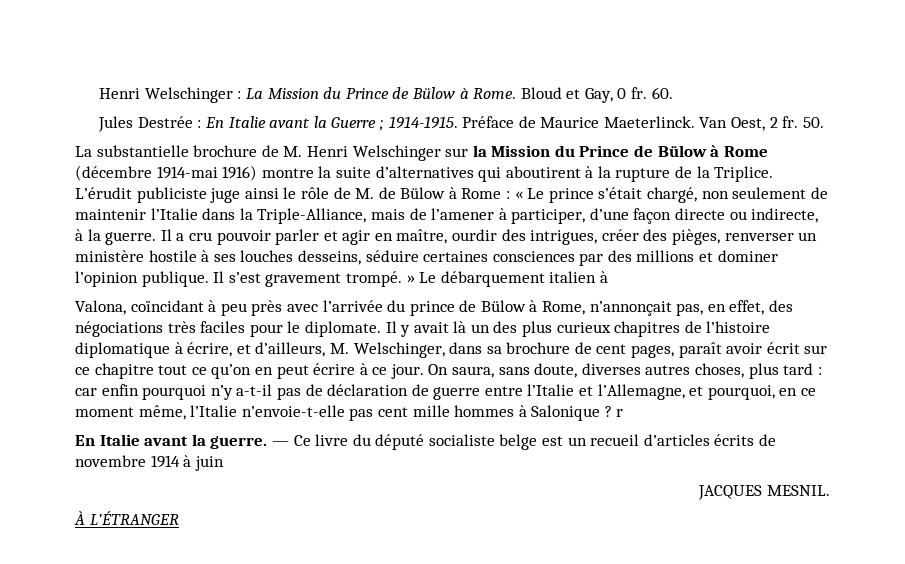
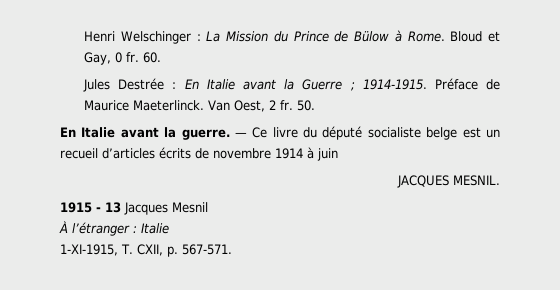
- La substantielle brochure de M. Henri Welschinger sur la Mission du Prince de Bülow à Rome (décembre 1914-mai 1916) montre la suite d’alternatives qui aboutirent à la rupture de la Triplice. L’érudit publiciste juge ainsi le rôle de M. de Bülow à Rome : « Le prince s’était chargé, non seulement de maintenir l’Italie dans la Triple-Alliance, mais de l’amener à participer, d’une façon directe ou indirecte, à la guerre. Il a cru pouvoir parler et agir en maître, ourdir des intrigues, créer des pièges, renverser un ministère hostile à ses louches desseins, séduire certaines consciences par des millions et dominer l’opinion publique. Il s’est gravement trompé. » Le débarquement italien à
- Valona, coïncidant à peu près avec l’arrivée du prince de Bülow à Rome, n’annonçait pas, en effet, des négociations très faciles pour le diplomate. Il y avait là un des plus curieux chapitres de l’histoire diplomatique à écrire, et d’ailleurs, M. Welschinger, dans sa brochure de cent pages, paraît avoir écrit sur ce chapitre tout ce qu’on en peut écrire à ce jour. On saura, sans doute, diverses autres choses, plus tard : car enfin pourquoi n’y a-t-il pas de déclaration de guerre entre l’Italie et l’Allemagne, et pourquoi, en ce moment même, l’Italie n’envoie-t-elle pas cent mille hommes à Salonique ? r
- À L’ÉTRANGER
+ 1915 - 13 Jacques Mesnil
+ À l’étranger : Italie
+ 1-XI-1915, T. CXII, p. 567-571.

